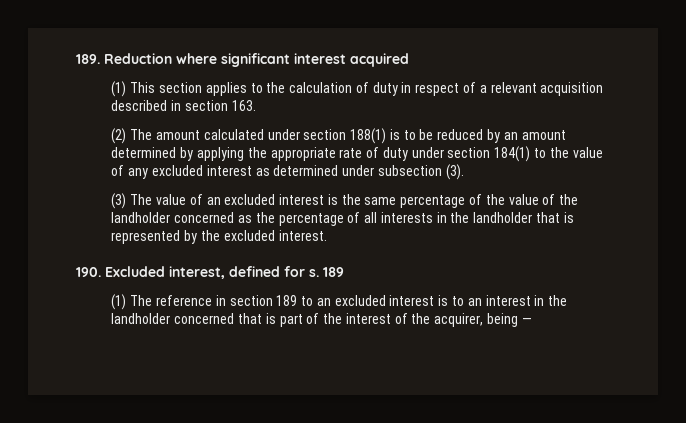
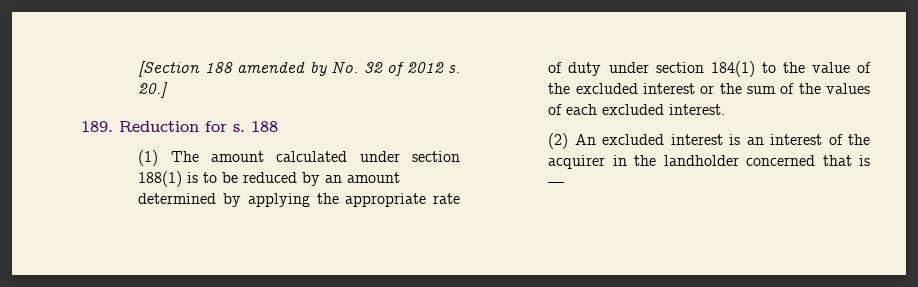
- 189. Reduction where significant interest acquired
- (1) This section applies to the calculation of duty in respect of a relevant acquisition described in section 163.
- (2) The amount calculated under section 188(1) is to be reduced by an amount determined by applying the appropriate rate of duty under section 184(1) to the value of any excluded interest as determined under subsection (3).
- (3) The value of an excluded interest is the same percentage of the value of the landholder concerned as the percentage of all interests in the landholder that is represented by the excluded interest.
- 190. Excluded interest, defined for s. 189
- (1) The reference in section 189 to an excluded interest is to an interest in the landholder concerned that is part of the interest of the acquirer, being —
+ [Section 188 amended by No. 32 of 2012 s. 20.]
+ 189. Reduction for s. 188
+ (1) The amount calculated under section 188(1) is to be reduced by an amount determined by applying the appropriate rate of duty under section 184(1) to the value of the excluded interest or the sum of the values of each excluded interest.
+ (2) An excluded interest is an interest of the acquirer in the landholder concerned that is —

